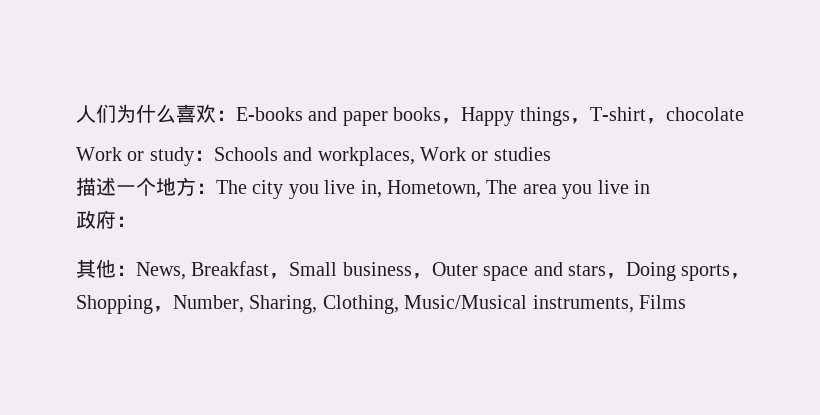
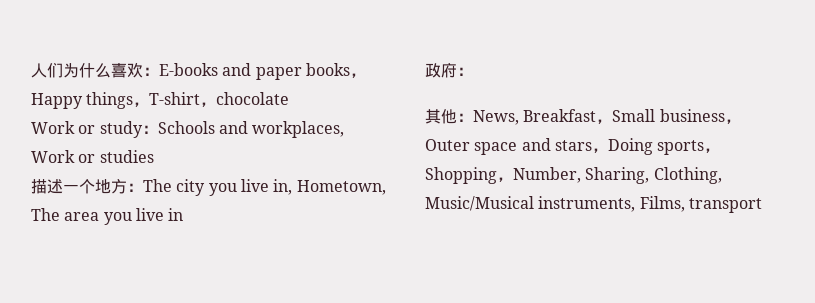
- 其他：News, Breakfast，Small business，Outer space and stars，Doing sports，Shopping，Number, Sharing, Clothing, Music/Musical instruments, Films
+ 其他：News, Breakfast，Small business，Outer space and stars，Doing sports，Shopping，Number, Sharing, Clothing, Music/Musical instruments, Films, transport

